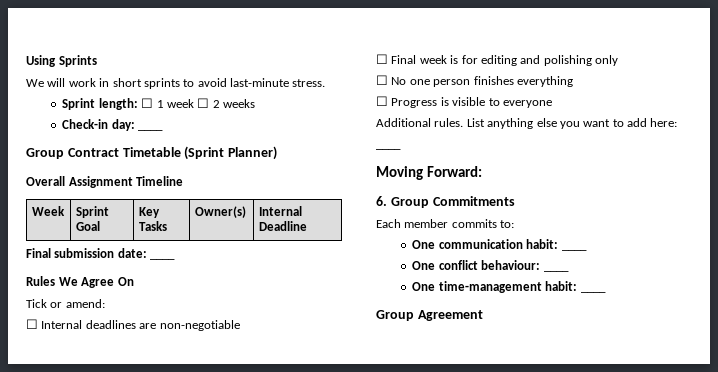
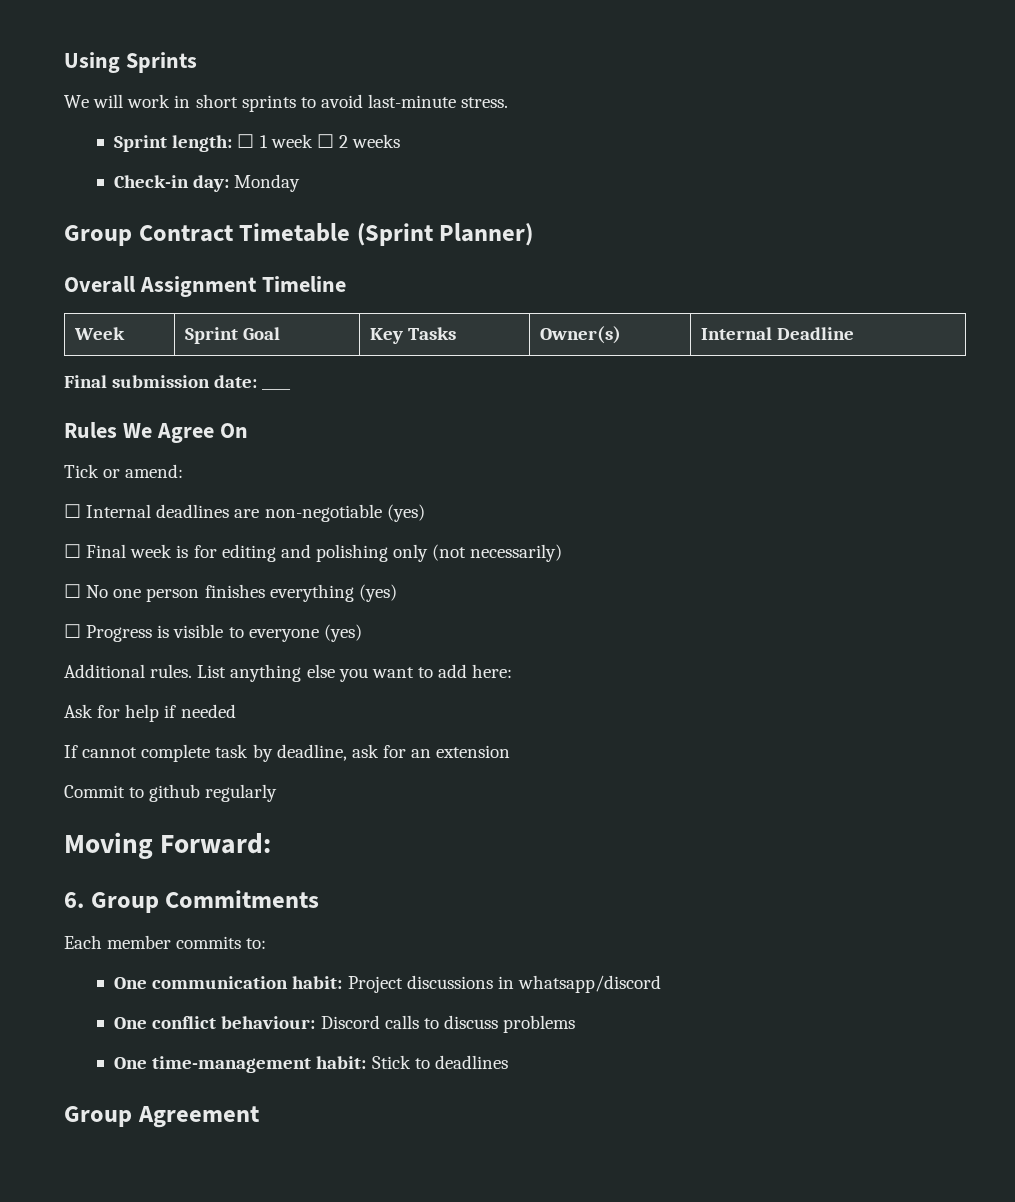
- Check-in day: ____
+ Check-in day: Monday
- ☐ Internal deadlines are non-negotiable
+ ☐ Internal deadlines are non-negotiable (yes)
- ☐ Final week is for editing and polishing only
+ ☐ Final week is for editing and polishing only (not necessarily)
- ☐ No one person finishes everything
+ ☐ No one person finishes everything (yes)
- ☐ Progress is visible to everyone
+ ☐ Progress is visible to everyone (yes)
  List anything else you want to add here:
- ____
+ Ask for help if needed
+ If cannot complete task by deadline, ask for an extension
+ Commit to github regularly
- One communication habit: ____
+ One communication habit: Project discussions in whatsapp/discord
- One conflict behaviour: ____
+ One conflict behaviour: Discord calls to discuss problems
- One time-management habit: ____
+ One time-management habit: Stick to deadlines

